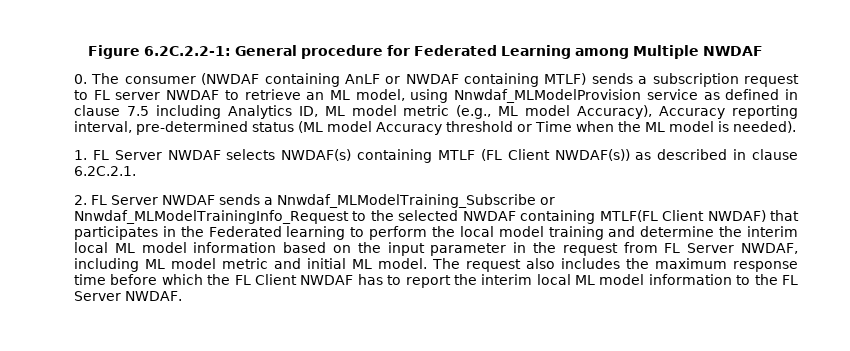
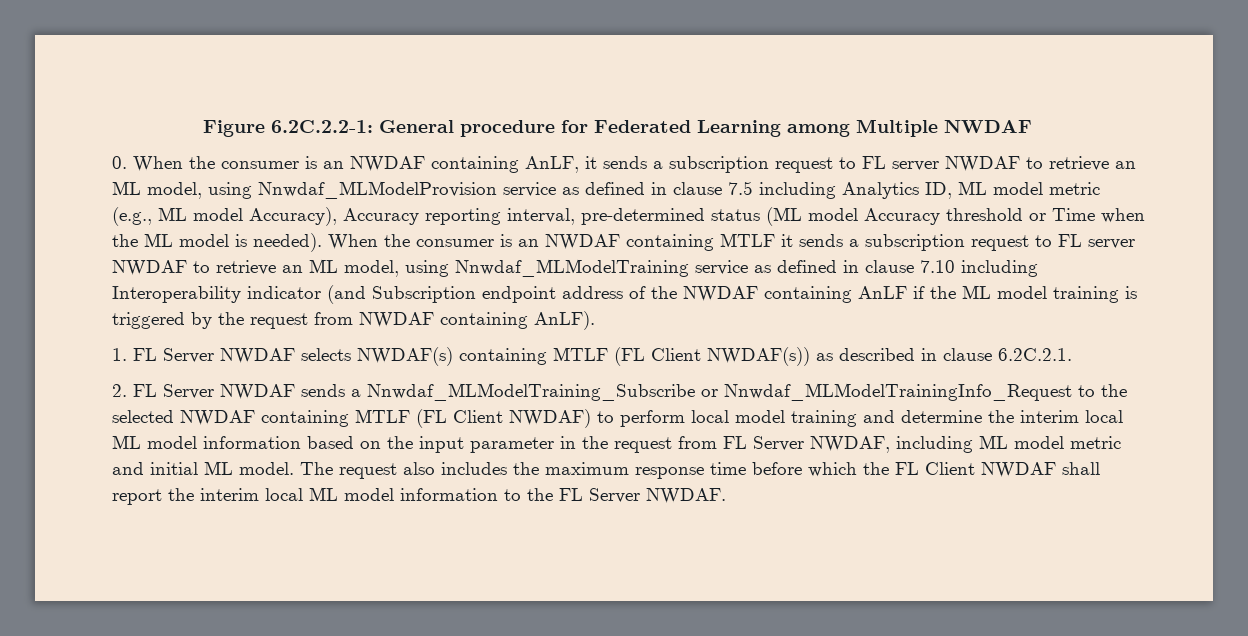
- 0. The consumer (NWDAF containing AnLF or NWDAF containing MTLF) sends a subscription request to FL server NWDAF to retrieve an ML model, using Nnwdaf_MLModelProvision service as defined in clause 7.5 including Analytics ID, ML model metric (e.g., ML model Accuracy), Accuracy reporting interval, pre-determined status (ML model Accuracy threshold or Time when the ML model is needed).
+ 0. When the consumer is an NWDAF containing AnLF, it sends a subscription request to FL server NWDAF to retrieve an ML model, using Nnwdaf_MLModelProvision service as defined in clause 7.5 including Analytics ID, ML model metric (e.g., ML model Accuracy), Accuracy reporting interval, pre-determined status (ML model Accuracy threshold or Time when the ML model is needed). When the consumer is an NWDAF containing MTLF it sends a subscription request to FL server NWDAF to retrieve an ML model, using Nnwdaf_MLModelTraining service as defined in clause 7.10 including Interoperability indicator (and Subscription endpoint address of the NWDAF containing AnLF if the ML model training is triggered by the request from NWDAF containing AnLF).
- 2. FL Server NWDAF sends a Nnwdaf_MLModelTraining_Subscribe or Nnwdaf_MLModelTrainingInfo_Request to the selected NWDAF containing MTLF(FL Client NWDAF) that participates in the Federated learning to perform the local model training and determine the interim local ML model information based on the input parameter in the request from FL Server NWDAF, including ML model metric and initial ML model.
+ 2. FL Server NWDAF sends a Nnwdaf_MLModelTraining_Subscribe or Nnwdaf_MLModelTrainingInfo_Request to the selected NWDAF containing MTLF (FL Client NWDAF) to perform local model training and determine the interim local ML model information based on the input parameter in the request from FL Server NWDAF, including ML model metric and initial ML model.
- The request also includes the maximum response time before which the FL Client NWDAF has to report the interim local ML model information to the FL Server NWDAF.
+ The request also includes the maximum response time before which the FL Client NWDAF shall report the interim local ML model information to the FL Server NWDAF.

